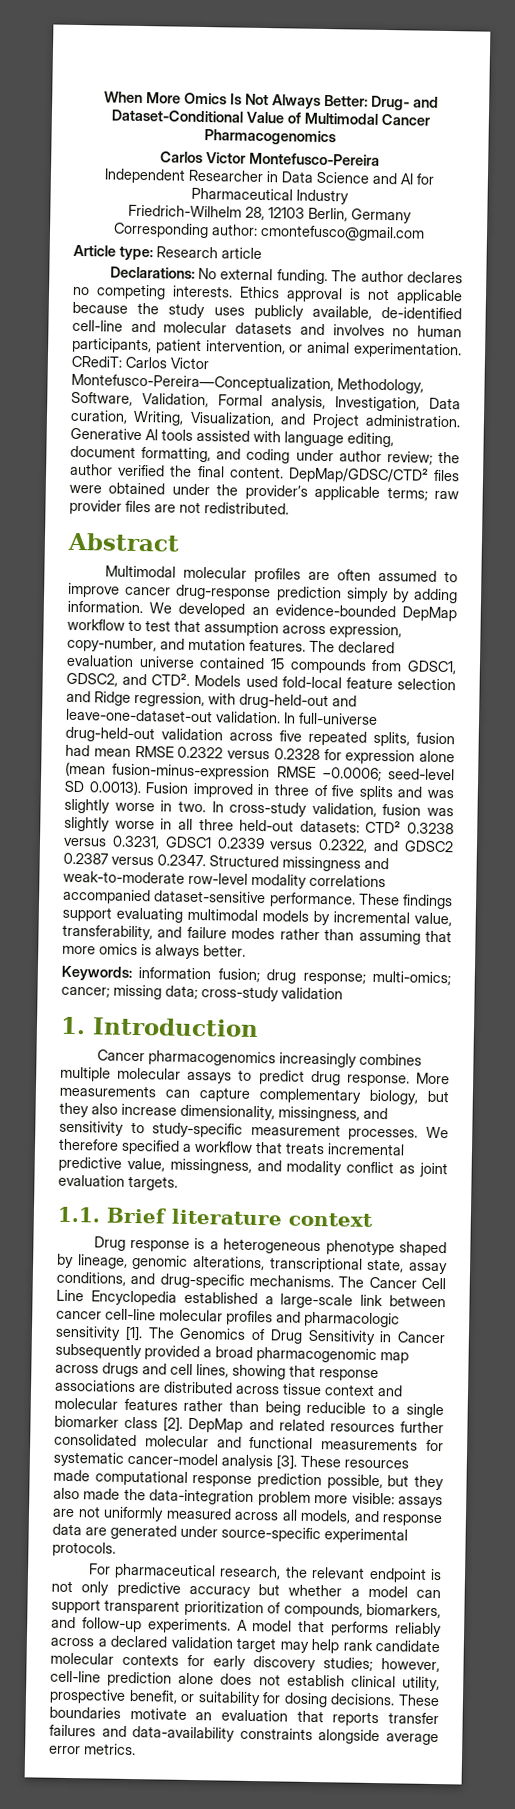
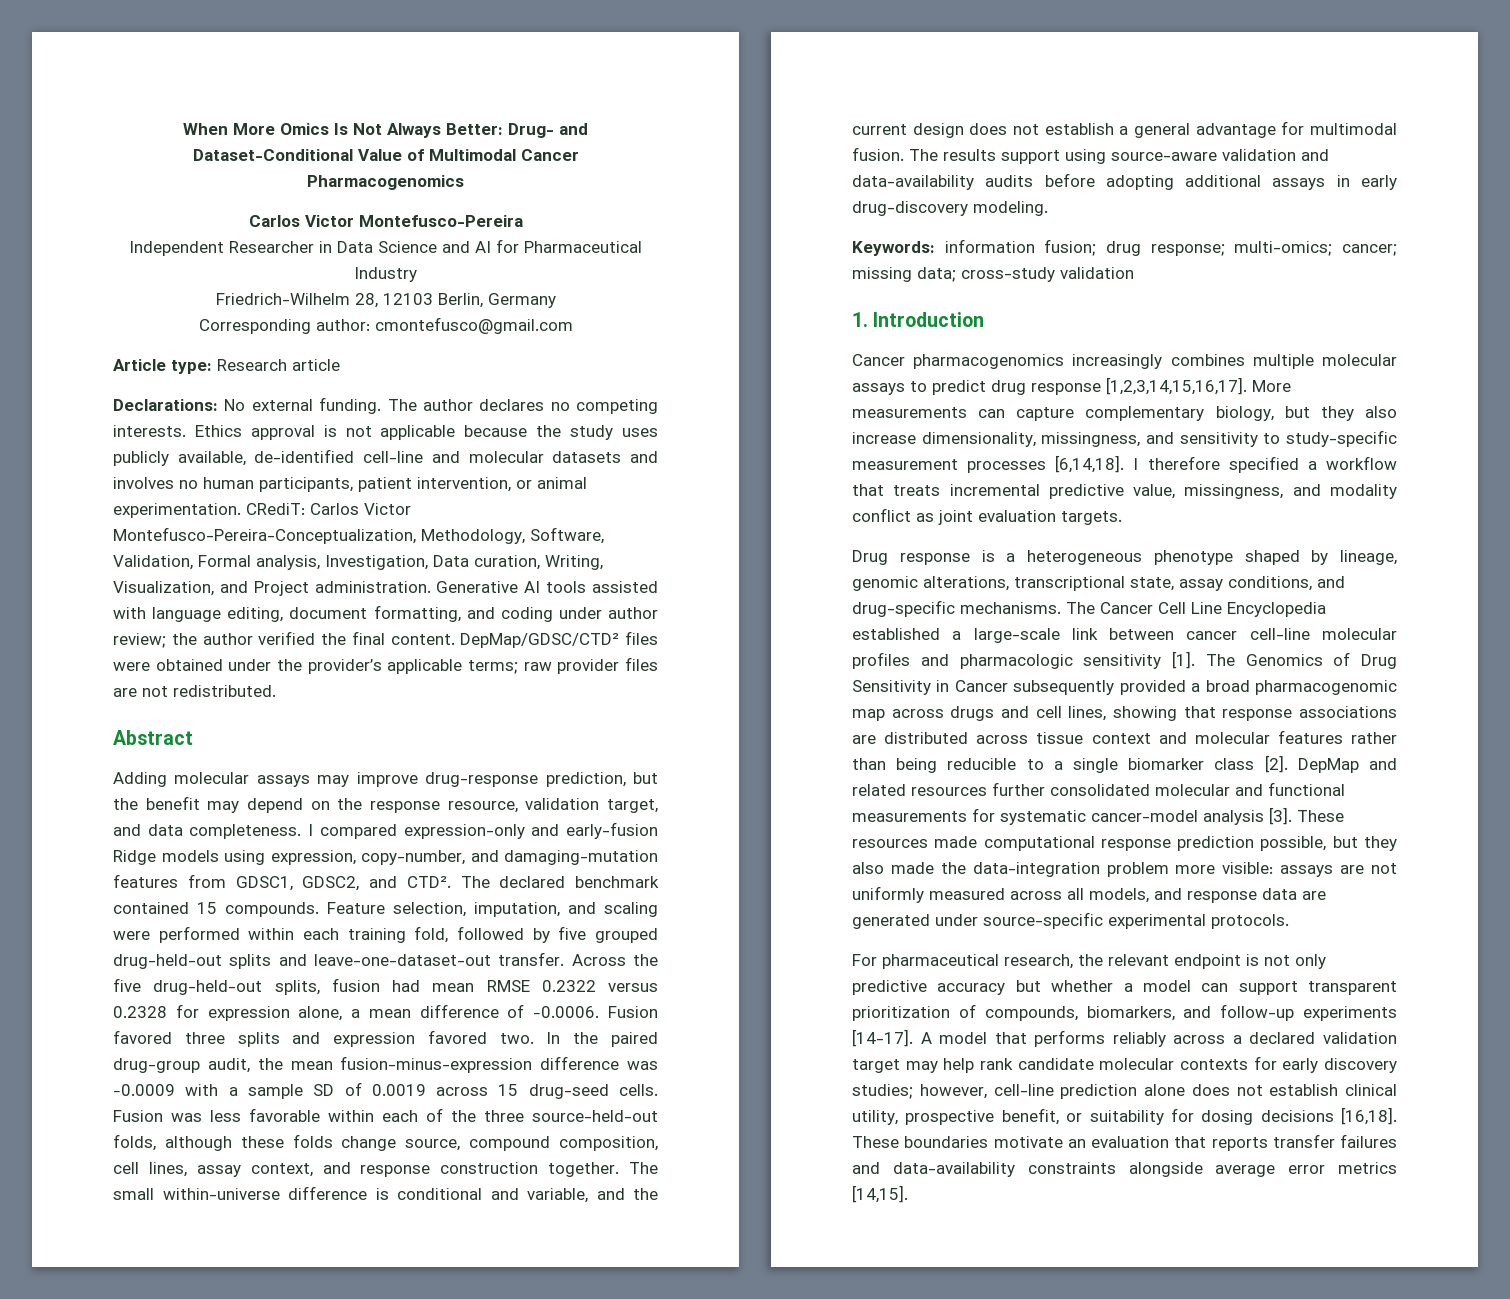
- CRediT: Carlos Victor Montefusco-Pereira—Conceptualization, Methodology, Software, Validation, Formal analysis, Investigation, Data curation, Writing, Visualization, and Project administration.
+ CRediT: Carlos Victor Montefusco-Pereira-Conceptualization, Methodology, Software, Validation, Formal analysis, Investigation, Data curation, Writing, Visualization, and Project administration.
- Multimodal molecular profiles are often assumed to improve cancer drug-response prediction simply by adding information. We developed an evidence-bounded DepMap workflow to test that assumption across expression, copy-number, and mutation features. The declared evaluation universe contained 15 compounds from GDSC1, GDSC2, and CTD².
+ Adding molecular assays may improve drug-response prediction, but the benefit may depend on the response resource, validation target, and data completeness. I compared expression-only and early-fusion Ridge models using expression, copy-number, and damaging-mutation features from GDSC1, GDSC2, and CTD².
- Models used fold-local feature selection and Ridge regression, with drug-held-out and leave-one-dataset-out validation. In full-universe drug-held-out validation across five repeated splits, fusion had mean RMSE 0.2322 versus 0.2328 for expression alone (mean fusion-minus-expression RMSE −0.0006; seed-level SD 0.0013). Fusion improved in three of five splits and was slightly worse in two. In cross-study validation, fusion was slightly worse in all three held-out datasets: CTD² 0.3238 versus 0.3231, GDSC1 0.2339 versus 0.2322, and GDSC2 0.2387 versus 0.2347. Structured missingness and weak-to-moderate row-level modality correlations accompanied dataset-sensitive performance. These findings support evaluating multimodal models by incremental value, transferability, and failure modes rather than assuming that more omics is always better.
+ The declared benchmark contained 15 compounds. Feature selection, imputation, and scaling were performed within each training fold, followed by five grouped drug-held-out splits and leave-one-dataset-out transfer. Across the five drug-held-out splits, fusion had mean RMSE 0.2322 versus 0.2328 for expression alone, a mean difference of −0.0006. Fusion favored three splits and expression favored two. In the paired drug-group audit, the mean fusion-minus-expression difference was −0.0009 with a sample SD of 0.0019 across 15 drug-seed cells. Fusion was less favorable within each of the three source-held-out folds, although these folds change source, compound composition, cell lines, assay context, and response construction together. The small within-universe difference is conditional and variable, and the current design does not establish a general advantage for multimodal fusion. The results support using source-aware validation and data-availability audits before adopting additional assays in early drug-discovery modeling.
- Cancer pharmacogenomics increasingly combines multiple molecular assays to predict drug response.
+ Cancer pharmacogenomics increasingly combines multiple molecular assays to predict drug response [1,2,3,14,15,16,17].
- More measurements can capture complementary biology, but they also increase dimensionality, missingness, and sensitivity to study-specific measurement processes. We therefore specified a workflow that treats incremental predictive value, missingness, and modality conflict as joint evaluation targets.
+ More measurements can capture complementary biology, but they also increase dimensionality, missingness, and sensitivity to study-specific measurement processes [6,14,18]. I therefore specified a workflow that treats incremental predictive value, missingness, and modality conflict as joint evaluation targets.
- 1.1. Brief literature context
- For pharmaceutical research, the relevant endpoint is not only predictive accuracy but whether a model can support transparent prioritization of compounds, biomarkers, and follow-up experiments.
+ For pharmaceutical research, the relevant endpoint is not only predictive accuracy but whether a model can support transparent prioritization of compounds, biomarkers, and follow-up experiments [14-17].
- A model that performs reliably across a declared validation target may help rank candidate molecular contexts for early discovery studies; however, cell-line prediction alone does not establish clinical utility, prospective benefit, or suitability for dosing decisions.
+ A model that performs reliably across a declared validation target may help rank candidate molecular contexts for early discovery studies; however, cell-line prediction alone does not establish clinical utility, prospective benefit, or suitability for dosing decisions [16,18].
- These boundaries motivate an evaluation that reports transfer failures and data-availability constraints alongside average error metrics.
+ These boundaries motivate an evaluation that reports transfer failures and data-availability constraints alongside average error metrics [14,15].

